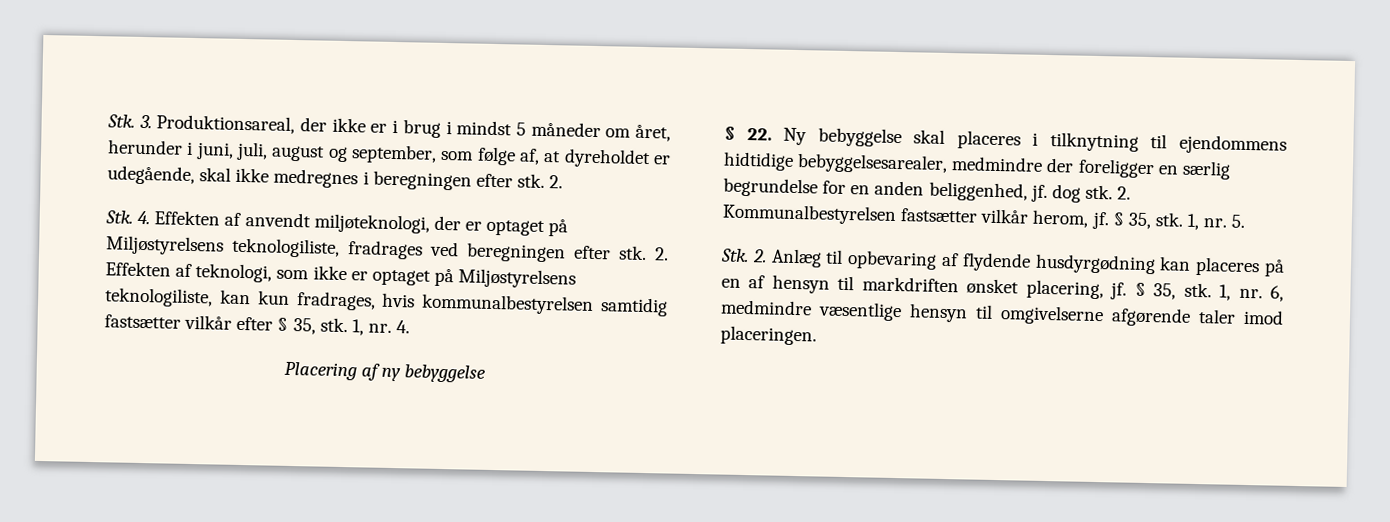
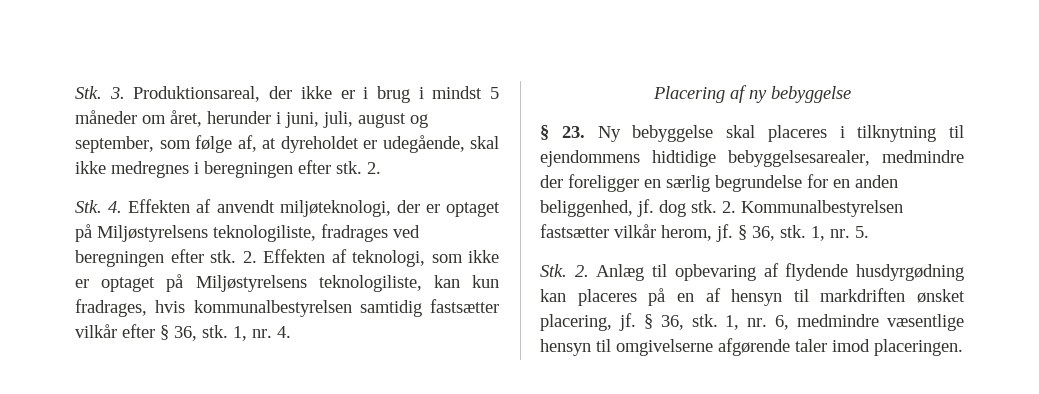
- 2. Effekten af teknologi, som ikke er optaget på Miljøstyrelsens teknologiliste, kan kun fradrages, hvis kommunalbestyrelsen samtidig fastsætter vilkår efter § 35, stk.
+ 2. Effekten af teknologi, som ikke er optaget på Miljøstyrelsens teknologiliste, kan kun fradrages, hvis kommunalbestyrelsen samtidig fastsætter vilkår efter § 36, stk.
- § 22. Ny bebyggelse skal placeres i tilknytning til ejendommens hidtidige bebyggelsesarealer, medmindre der foreligger en særlig begrundelse for en anden beliggenhed, jf. dog stk.
+ § 23. Ny bebyggelse skal placeres i tilknytning til ejendommens hidtidige bebyggelsesarealer, medmindre der foreligger en særlig begrundelse for en anden beliggenhed, jf. dog stk.
- 2. Kommunalbestyrelsen fastsætter vilkår herom, jf. § 35, stk.
+ 2. Kommunalbestyrelsen fastsætter vilkår herom, jf. § 36, stk.
- Stk. 2. Anlæg til opbevaring af flydende husdyrgødning kan placeres på en af hensyn til markdriften ønsket placering, jf. § 35, stk.
+ Stk. 2. Anlæg til opbevaring af flydende husdyrgødning kan placeres på en af hensyn til markdriften ønsket placering, jf. § 36, stk.

